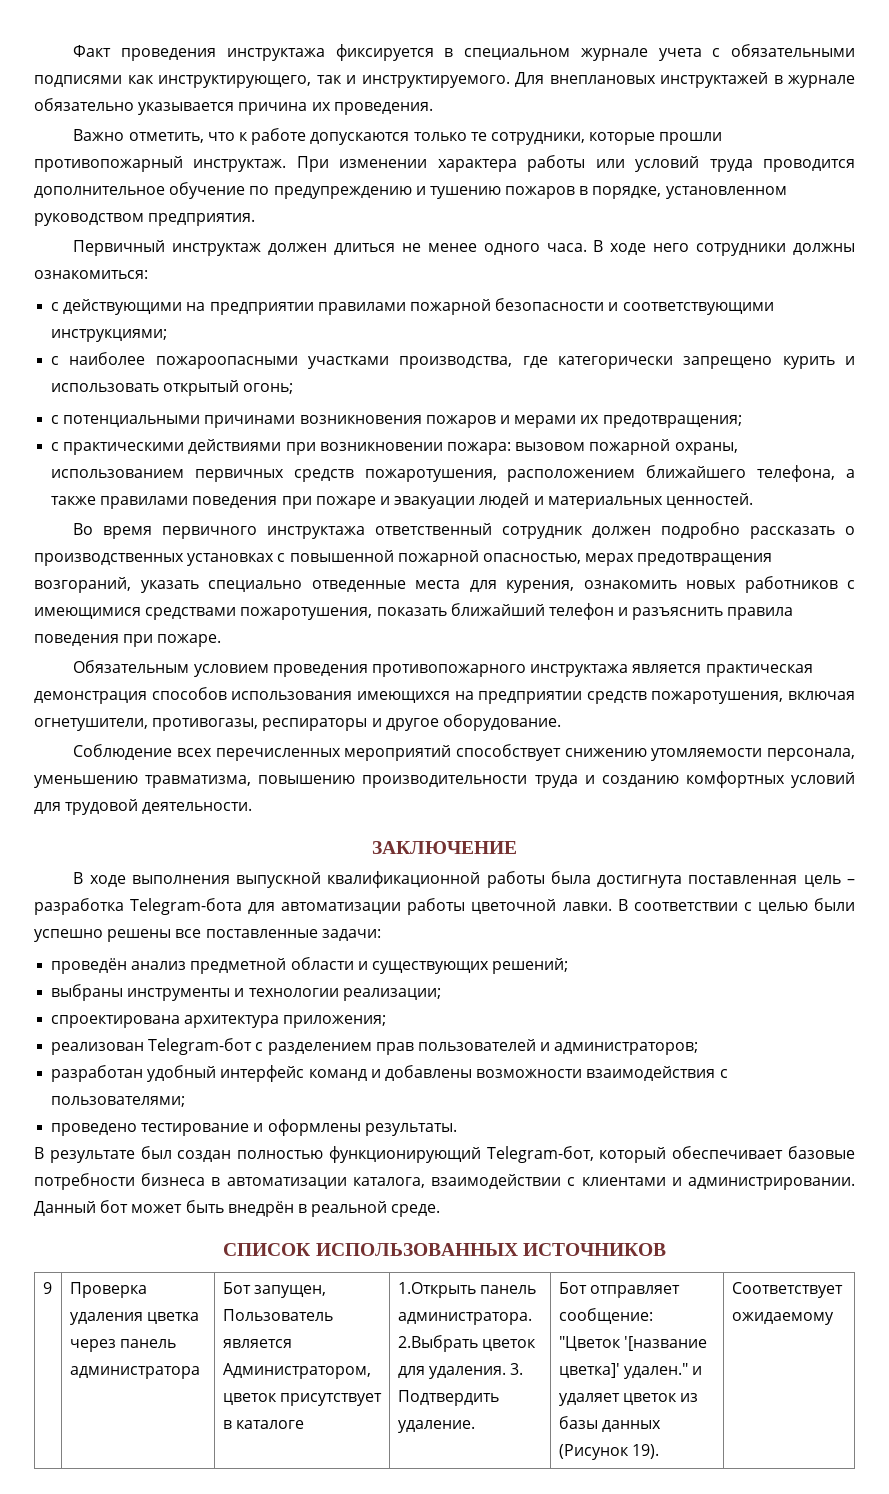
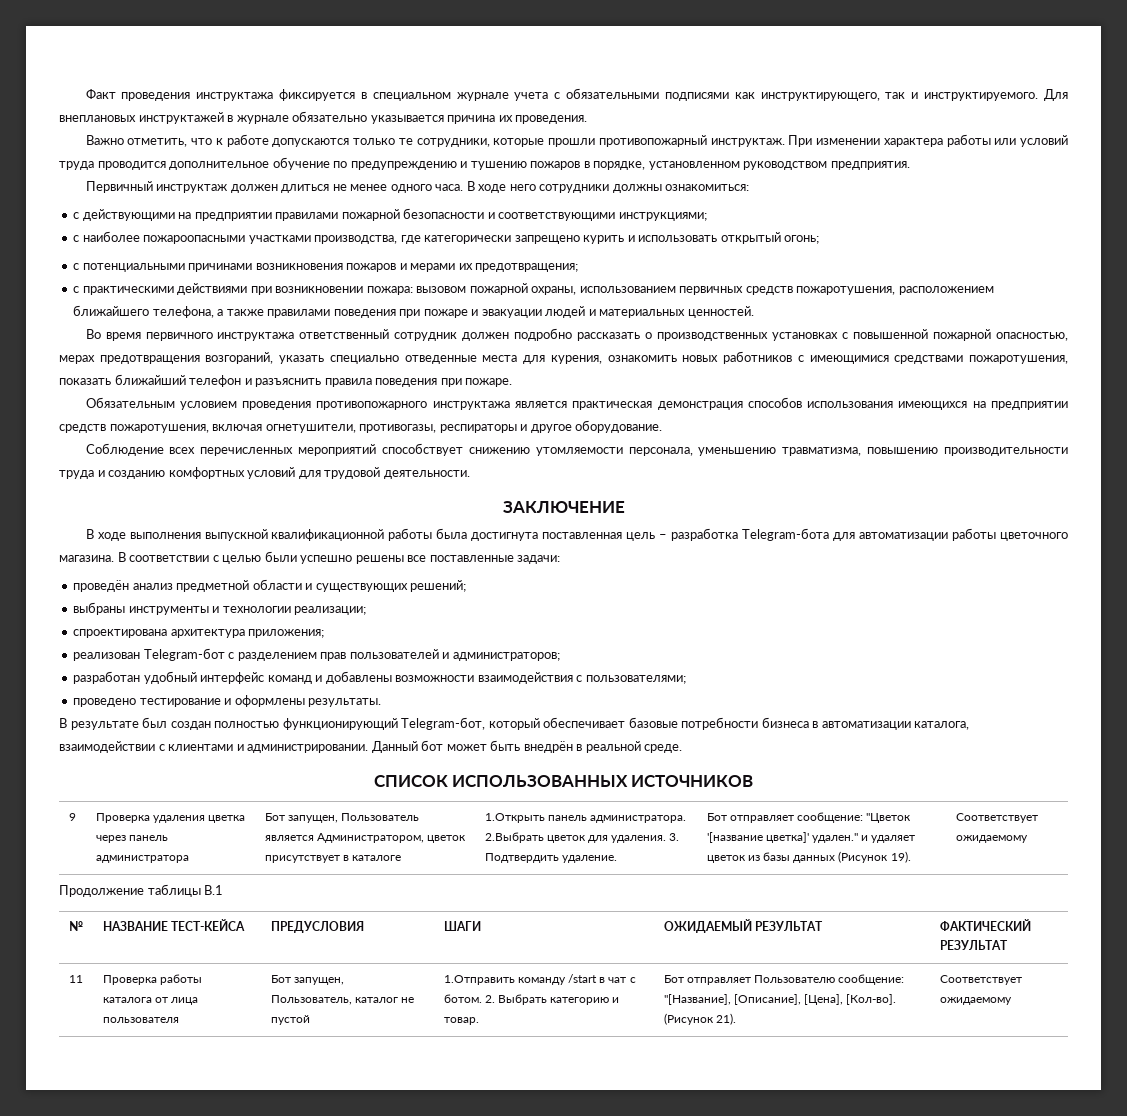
- В ходе выполнения выпускной квалификационной работы была достигнута поставленная цель – разработка Telegram-бота для автоматизации работы цветочной лавки.
+ В ходе выполнения выпускной квалификационной работы была достигнута поставленная цель – разработка Telegram-бота для автоматизации работы цветочного магазина.
+ Продолжение таблицы В.1
+ № | НАЗВАНИЕ ТЕСТ-КЕЙСА | ПРЕДУСЛОВИЯ | ШАГИ | ОЖИДАЕМЫЙ РЕЗУЛЬТАТ | ФАКТИЧЕСКИЙ РЕЗУЛЬТАТ
+ 11 | Проверка работы каталога от лица пользователя | Бот запущен, Пользователь, каталог не пустой | 1.Отправить команду /start в чат с ботом. 2. Выбрать категорию и товар. | Бот отправляет Пользователю сообщение: "[Название], [Описание], [Цена], [Кол-во]. (Рисунок 21). | Соответствует ожидаемому

